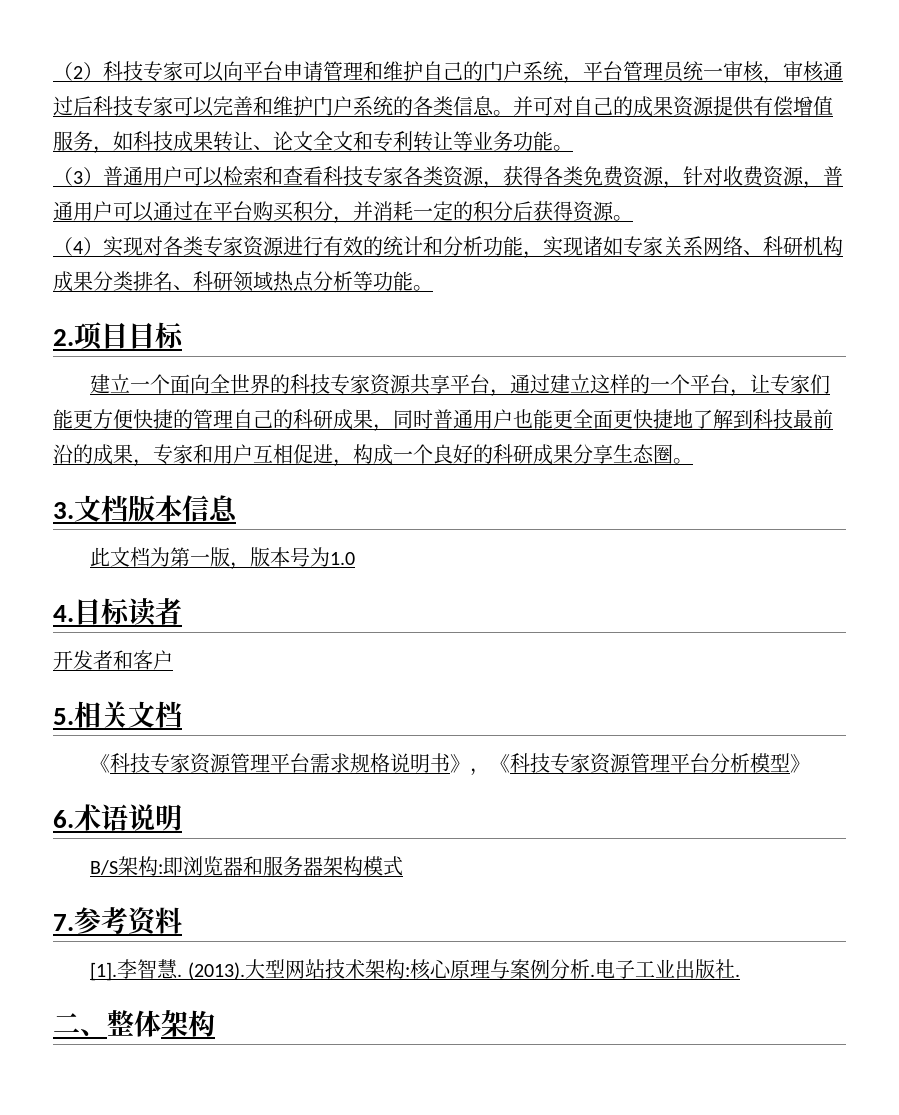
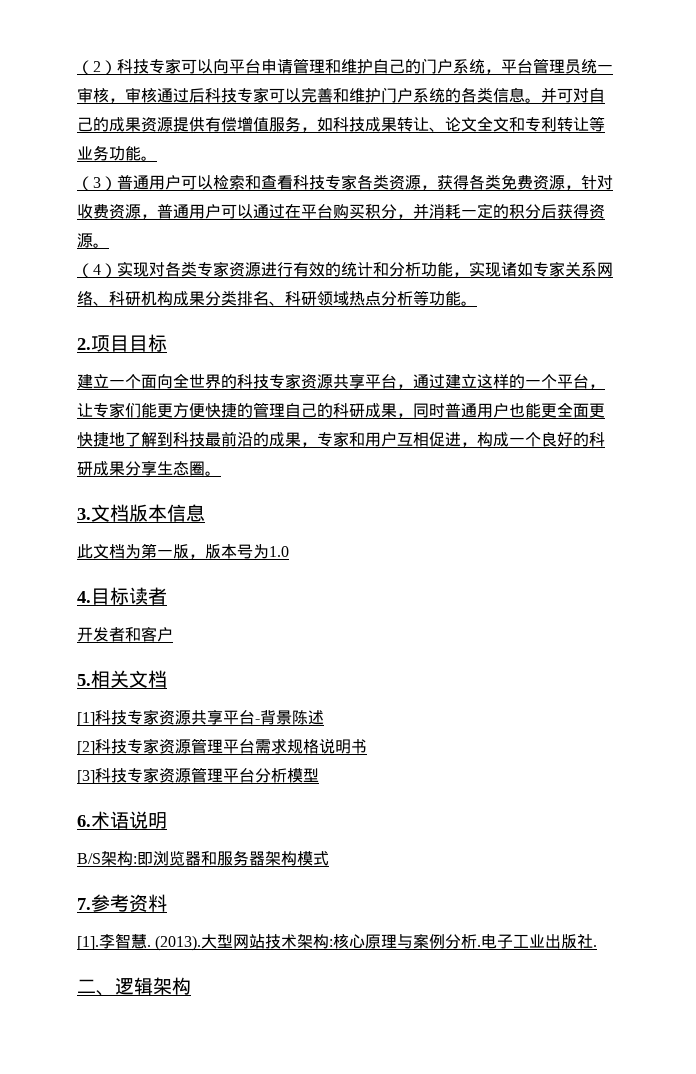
- 《科技专家资源管理平台需求规格说明书》，《科技专家资源管理平台分析模型》
+ [1]科技专家资源共享平台-背景陈述
+ [2]科技专家资源管理平台需求规格说明书
+ [3]科技专家资源管理平台分析模型
- 二、整体架构
+ 二、逻辑架构

